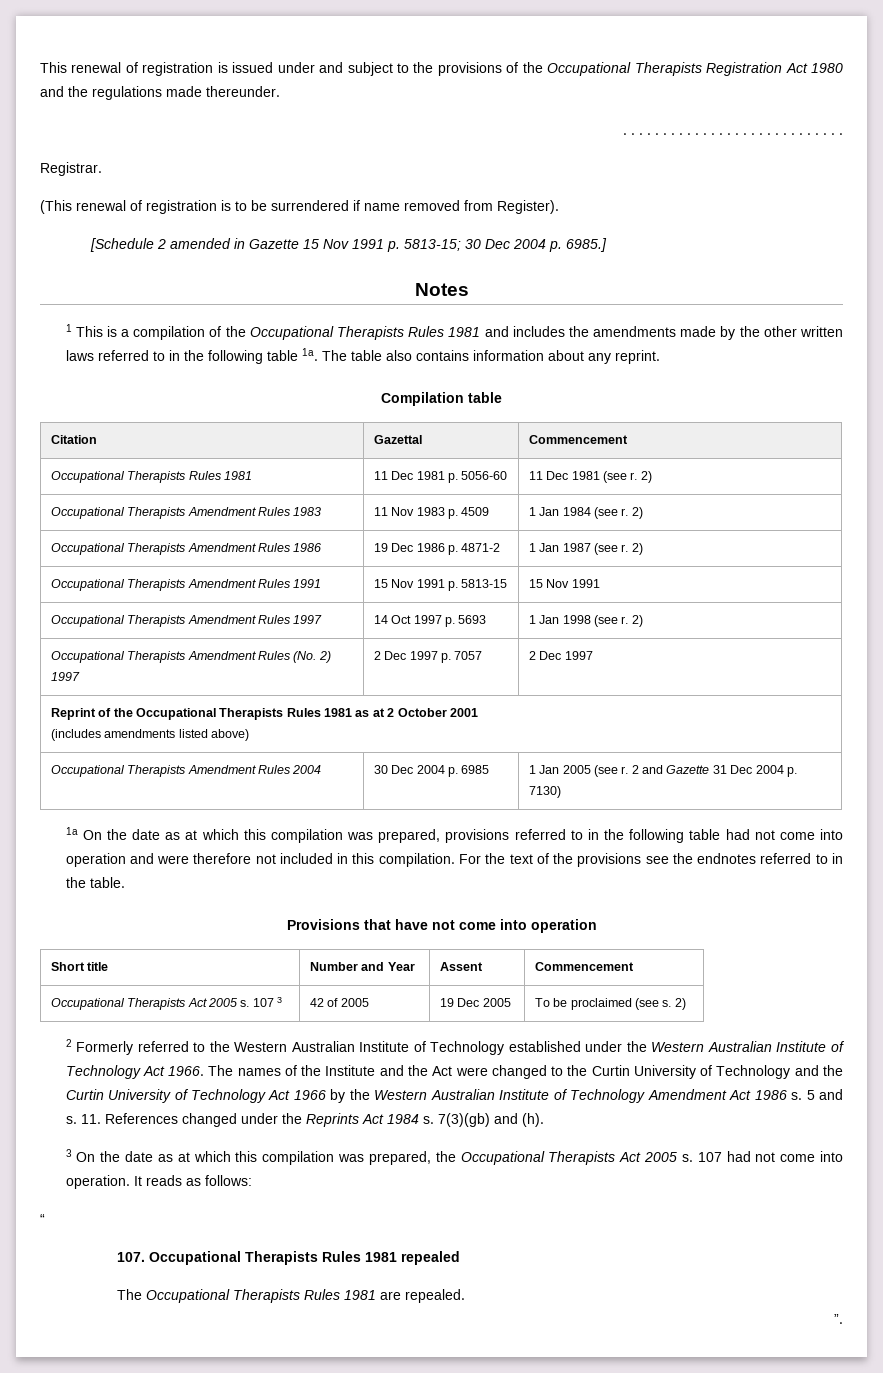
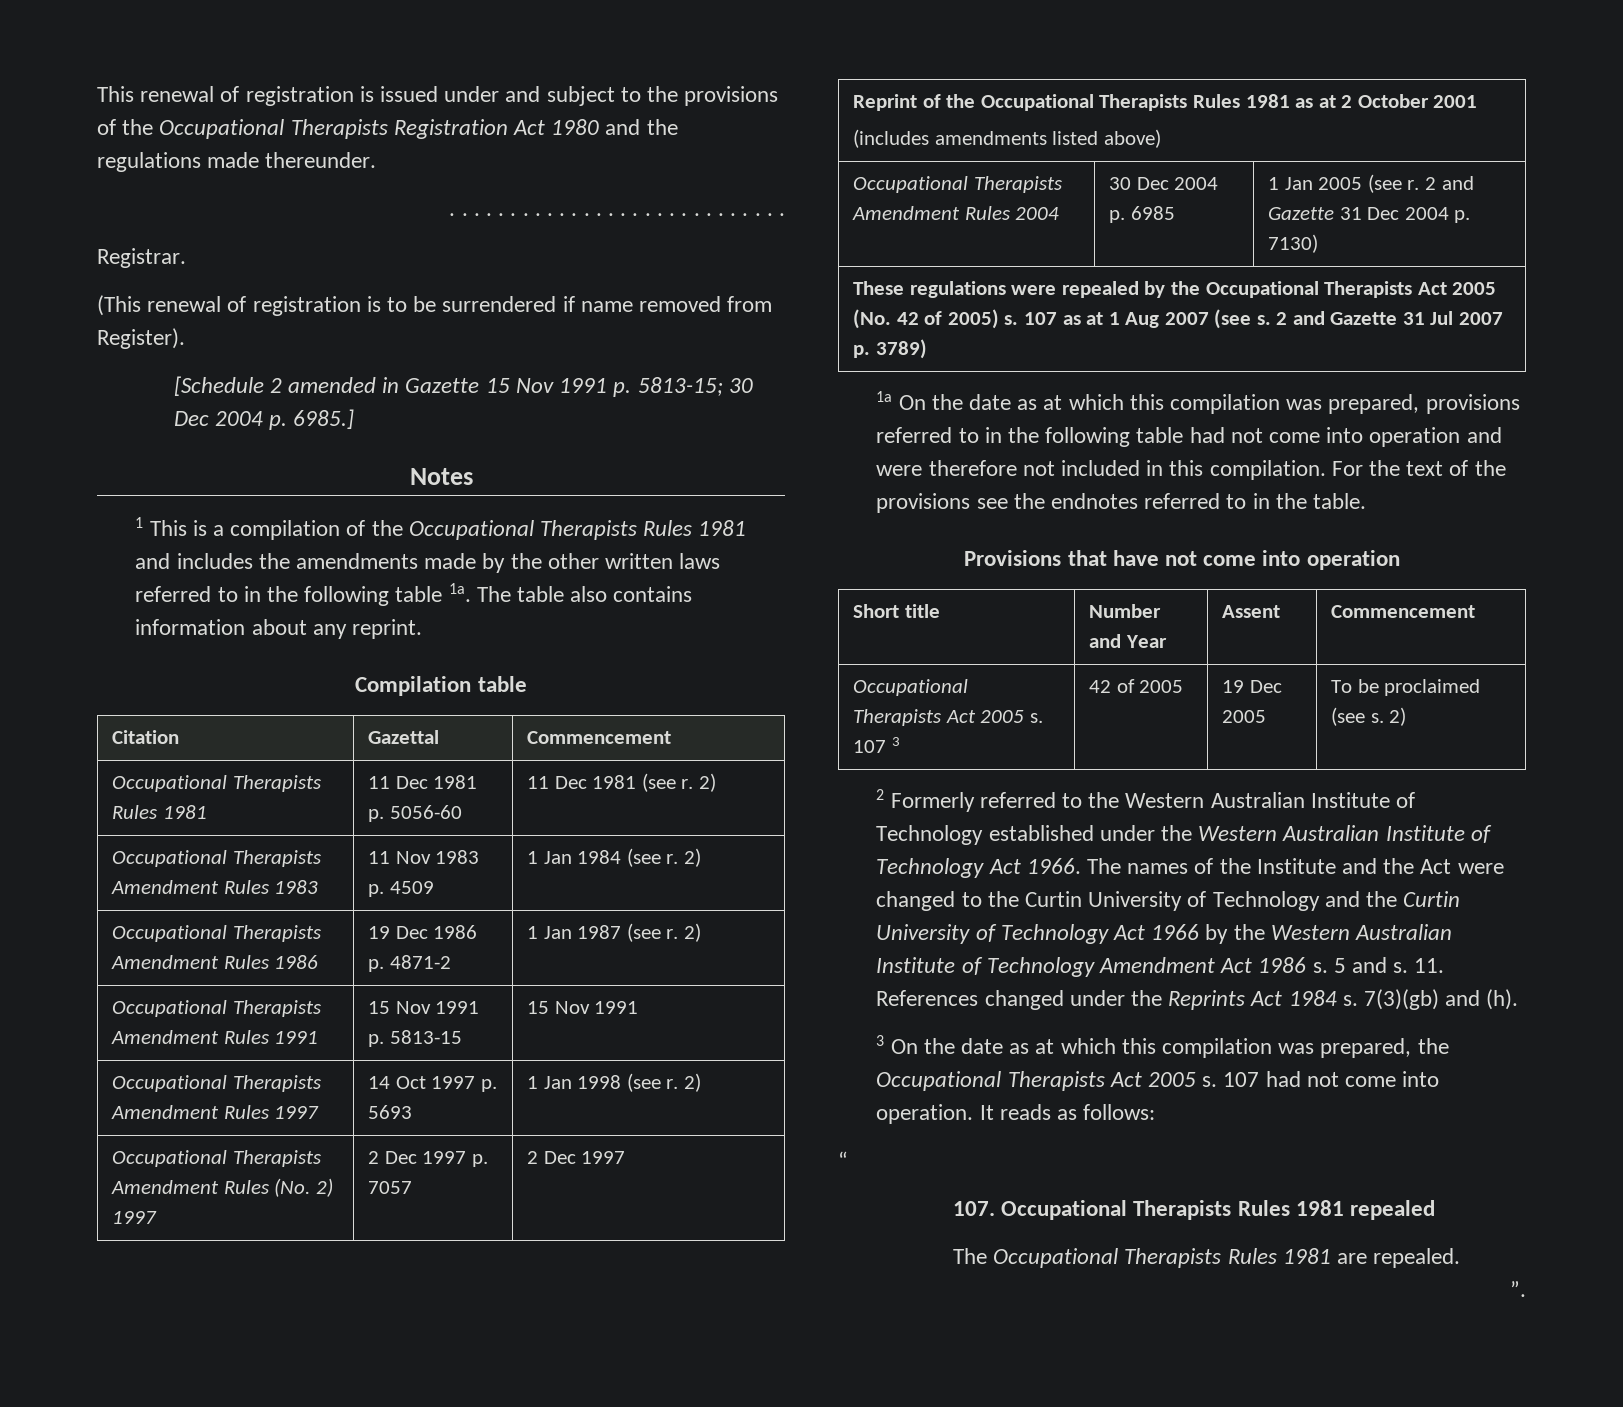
+ These regulations were repealed by the Occupational Therapists Act 2005 (No. 42 of 2005) s. 107 as at 1 Aug 2007 (see s. 2 and Gazette 31 Jul 2007 p. 3789)

